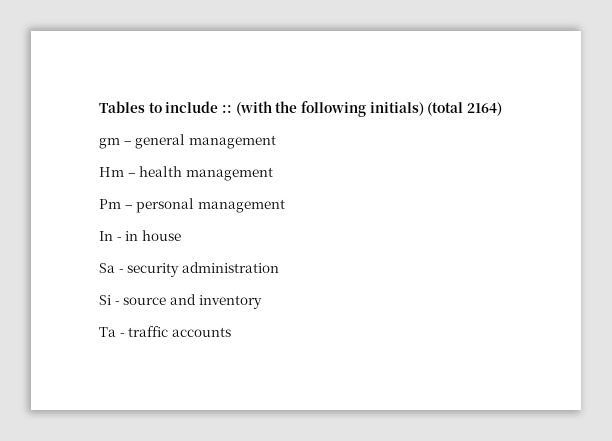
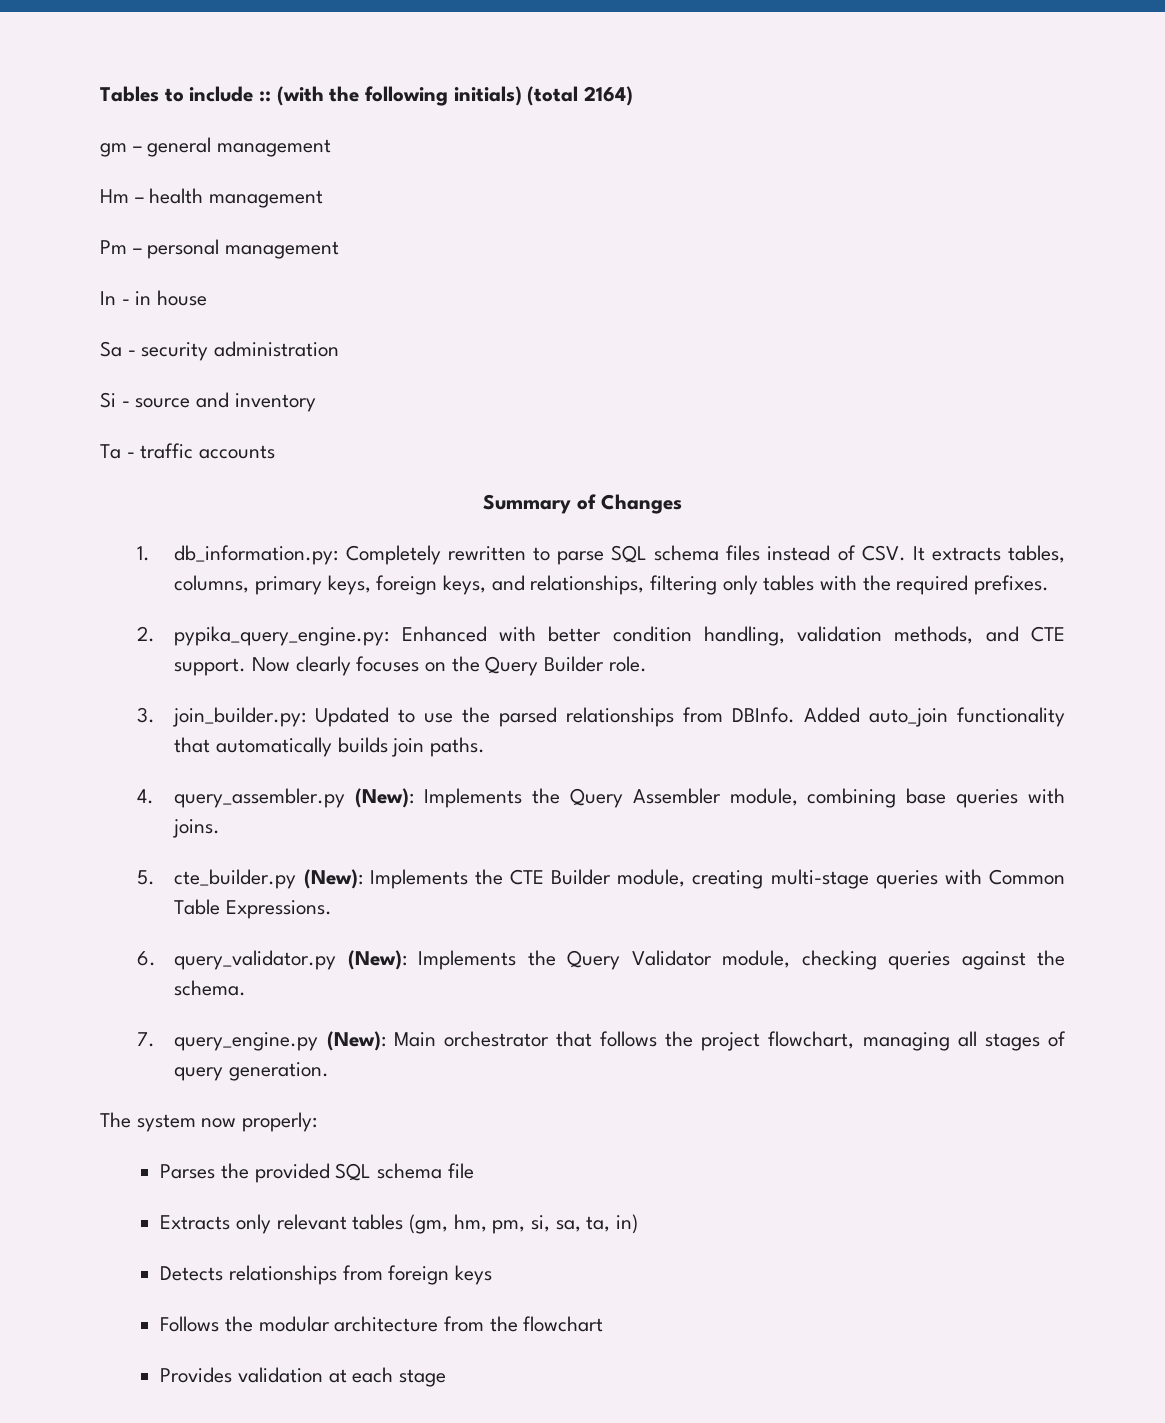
+ Summary of Changes
+ 1. db_information.py: Completely rewritten to parse SQL schema files instead of CSV. It extracts tables, columns, primary keys, foreign keys, and relationships, filtering only tables with the required prefixes.
+ 2. pypika_query_engine.py: Enhanced with better condition handling, validation methods, and CTE support. Now clearly focuses on the Query Builder role.
+ 3. join_builder.py: Updated to use the parsed relationships from DBInfo. Added auto_join functionality that automatically builds join paths.
+ 4. query_assembler.py (New): Implements the Query Assembler module, combining base queries with joins.
+ 5. cte_builder.py (New): Implements the CTE Builder module, creating multi-stage queries with Common Table Expressions.
+ 6. query_validator.py (New): Implements the Query Validator module, checking queries against the schema.
+ 7. query_engine.py (New): Main orchestrator that follows the project flowchart, managing all stages of query generation.
+ The system now properly:
+ Parses the provided SQL schema file
+ Extracts only relevant tables (gm, hm, pm, si, sa, ta, in)
+ Detects relationships from foreign keys
+ Follows the modular architecture from the flowchart
+ Provides validation at each stage

